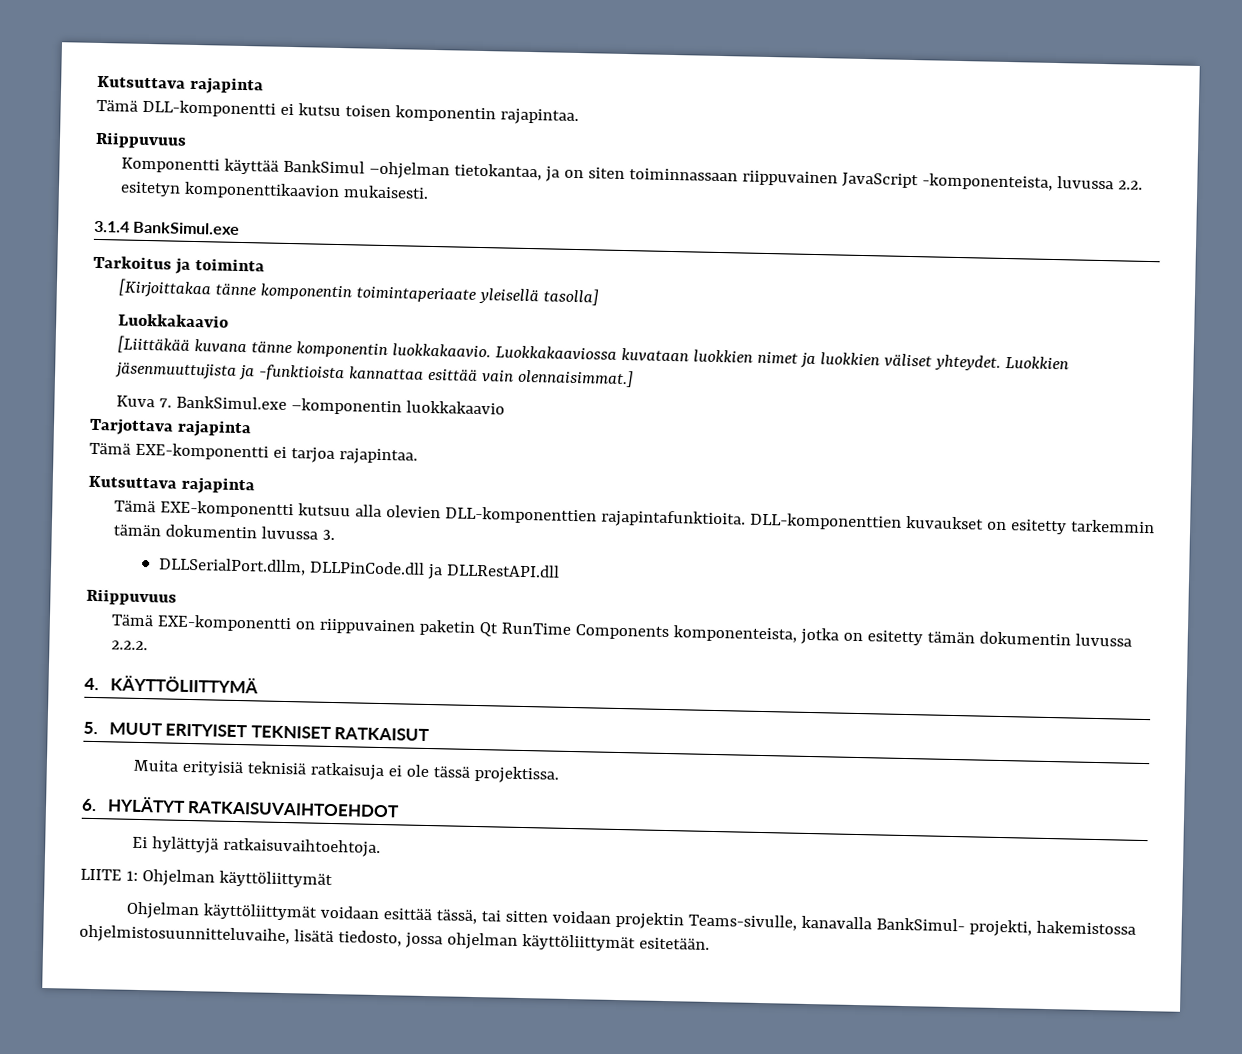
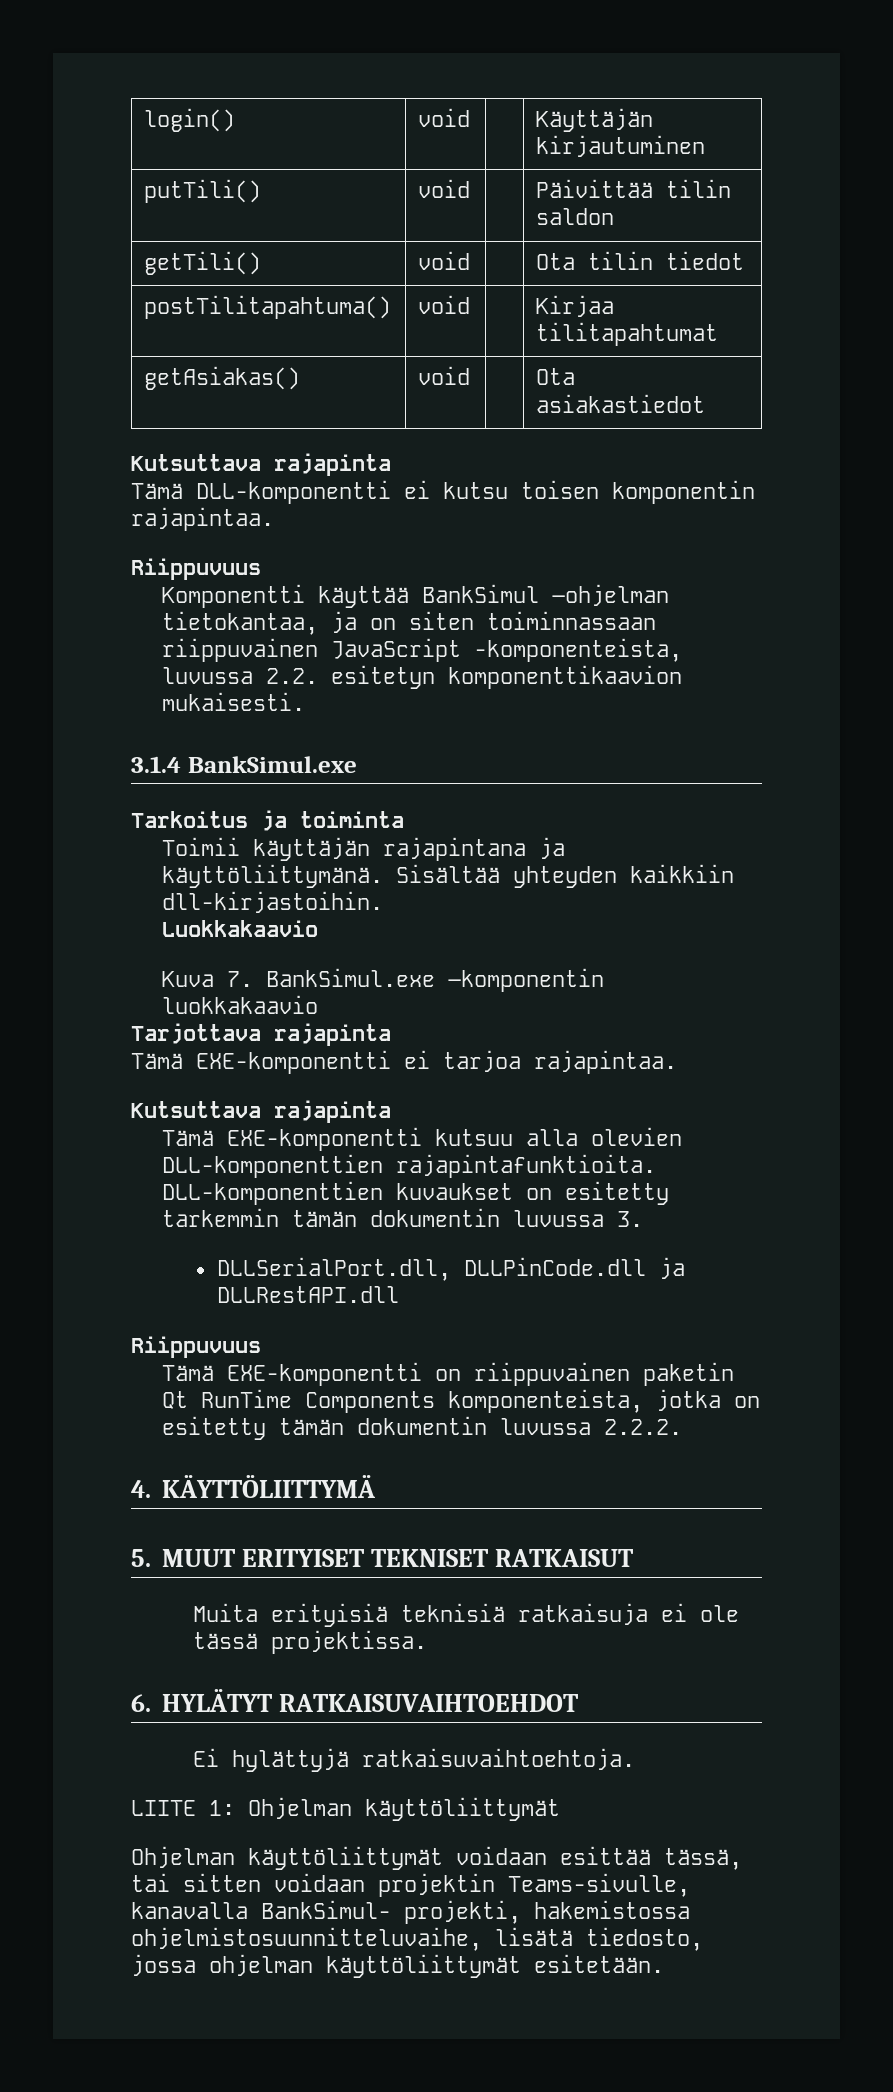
+ login() | void | | Käyttäjän kirjautuminen
+ putTili() | void | | Päivittää tilin saldon
+ getTili() | void | | Ota tilin tiedot
+ postTilitapahtuma() | void | | Kirjaa tilitapahtumat
+ getAsiakas() | void | | Ota asiakastiedot
- [Kirjoittakaa tänne komponentin toimintaperiaate yleisellä tasolla]
+ Toimii käyttäjän rajapintana ja käyttöliittymänä. Sisältää yhteyden kaikkiin dll-kirjastoihin.
  Luokkakaavio
- [Liittäkää kuvana tänne komponentin luokkakaavio. Luokkakaaviossa kuvataan luokkien nimet ja luokkien väliset yhteydet. Luokkien jäsenmuuttujista ja -funktioista kannattaa esittää vain olennaisimmat.]
- DLLSerialPort.dllm, DLLPinCode.dll ja DLLRestAPI.dll
+ DLLSerialPort.dll, DLLPinCode.dll ja DLLRestAPI.dll

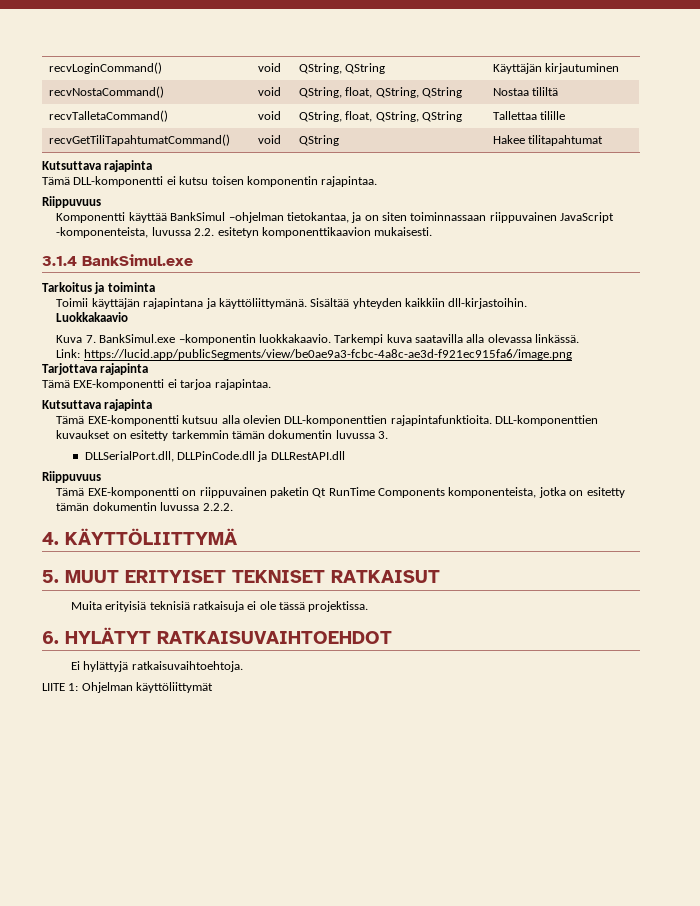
- login() | void | | Käyttäjän kirjautuminen
+ recvLoginCommand() | void | QString, QString | Käyttäjän kirjautuminen
- putTili() | void | | Päivittää tilin saldon
- getTili() | void | | Ota tilin tiedot
- postTilitapahtuma() | void | | Kirjaa tilitapahtumat
+ recvNostaCommand() | void | QString, float, QString, QString | Nostaa tililtä
+ recvTalletaCommand() | void | QString, float, QString, QString | Tallettaa tilille
+ recvGetTiliTapahtumatCommand() | void | QString | Hakee tilitapahtumat
- getAsiakas() | void | | Ota asiakastiedot
- Kuva 7. BankSimul.exe –komponentin luokkakaavio
+ Kuva 7. BankSimul.exe –komponentin luokkakaavio. Tarkempi kuva saatavilla alla olevassa linkässä.
+ Link: https://lucid.app/publicSegments/view/be0ae9a3-fcbc-4a8c-ae3d-f921ec915fa6/image.png
- Ohjelman käyttöliittymät voidaan esittää tässä, tai sitten voidaan projektin Teams-sivulle, kanavalla BankSimul- projekti, hakemistossa ohjelmistosuunnitteluvaihe, lisätä tiedosto, jossa ohjelman käyttöliittymät esitetään.

